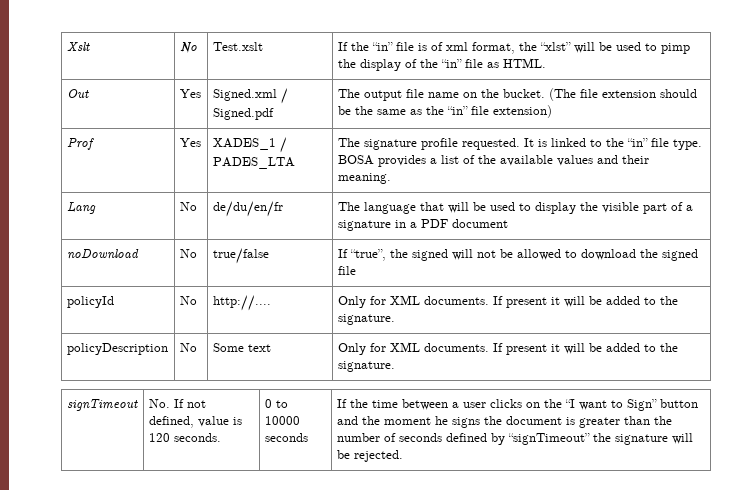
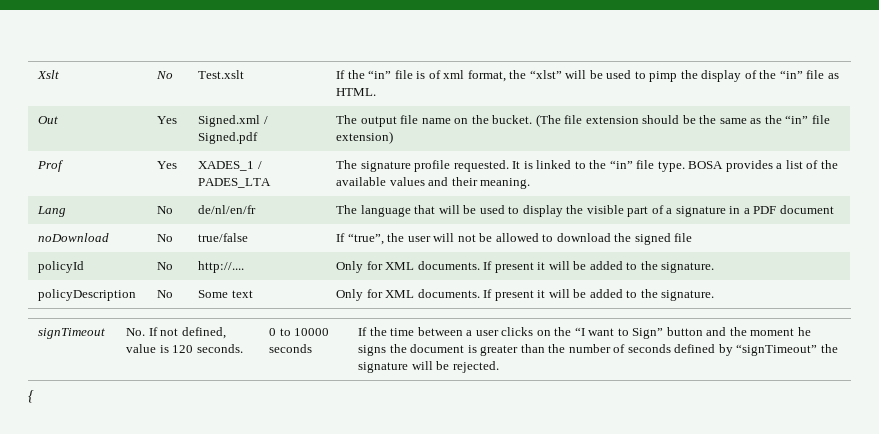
- Lang | No | de/du/en/fr | The language that will be used to display the visible part of a signature in a PDF document
+ Lang | No | de/nl/en/fr | The language that will be used to display the visible part of a signature in a PDF document
- noDownload | No | true/false | If “true”, the signed will not be allowed to download the signed file
+ noDownload | No | true/false | If “true”, the user will not be allowed to download the signed file
+ {

